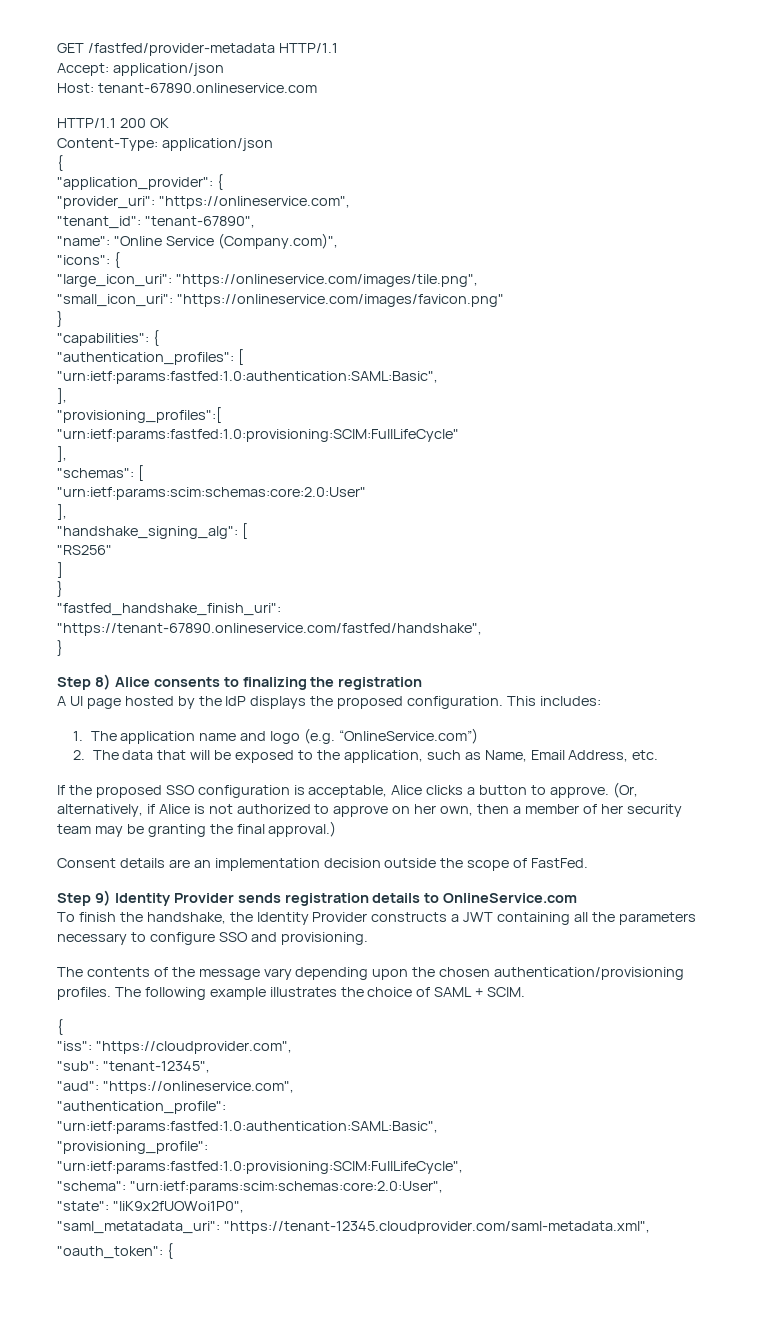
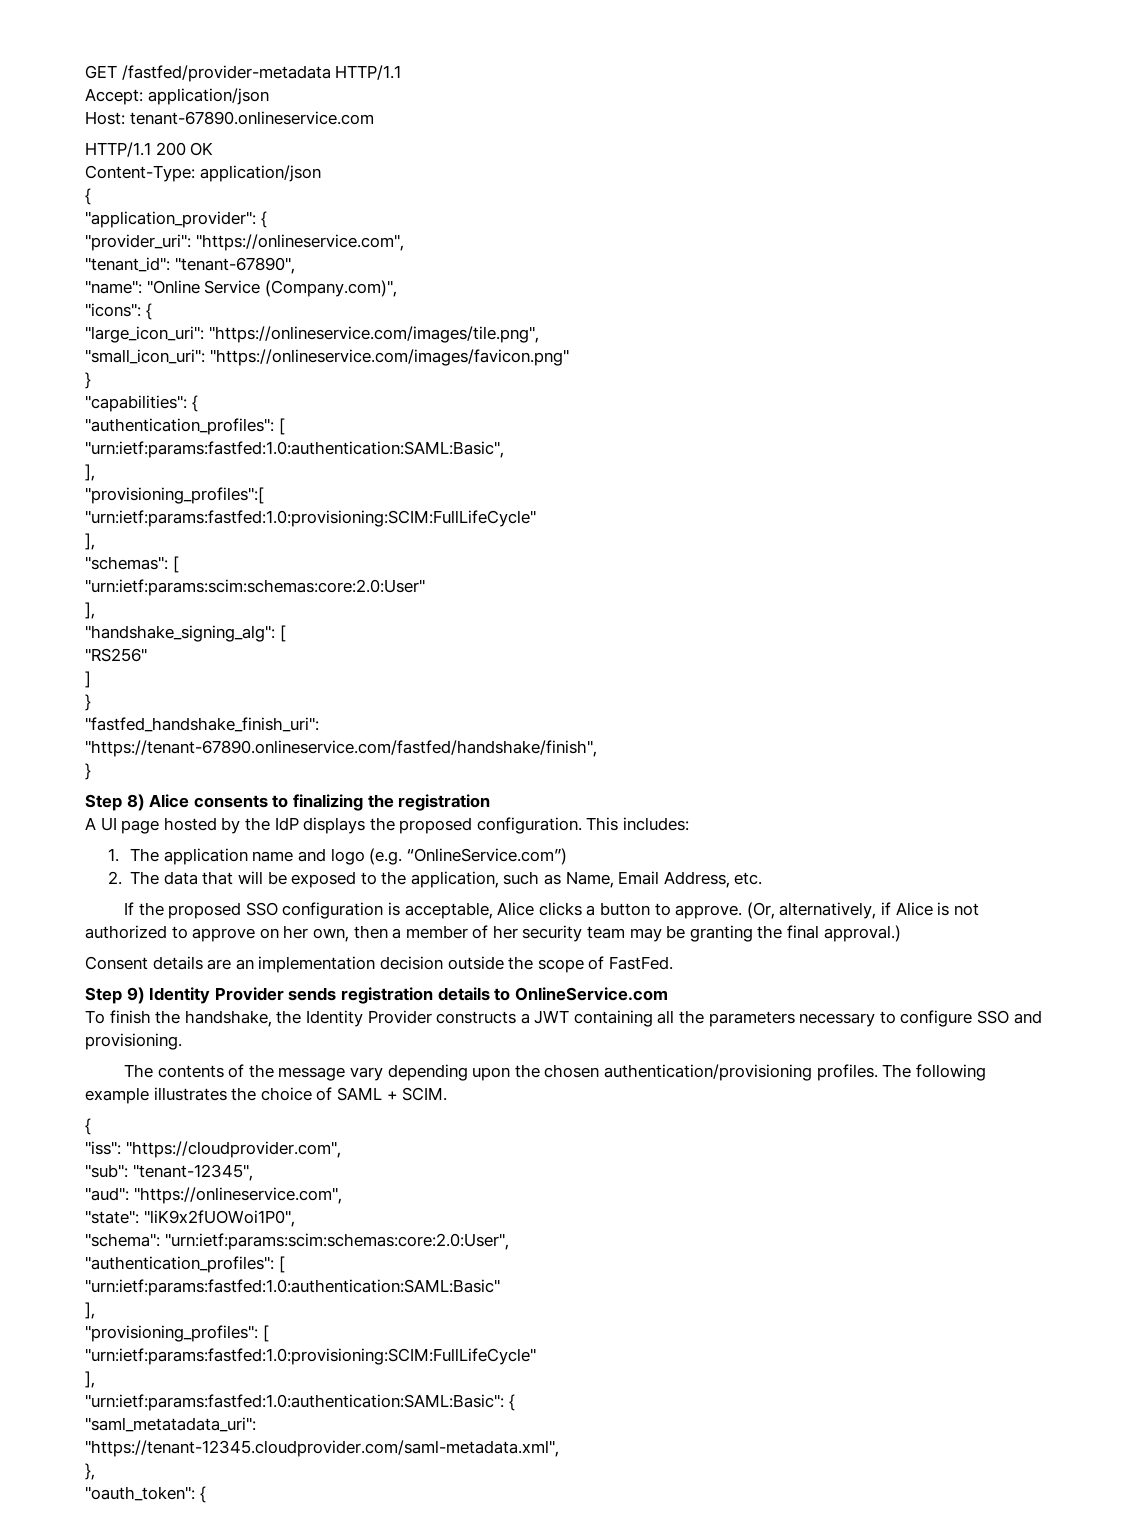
- "https://tenant-67890.onlineservice.com/fastfed/handshake",
+ "https://tenant-67890.onlineservice.com/fastfed/handshake/finish",
- "authentication_profile":
- "urn:ietf:params:fastfed:1.0:authentication:SAML:Basic",
- "provisioning_profile":
- "urn:ietf:params:fastfed:1.0:provisioning:SCIM:FullLifeCycle",
+ "state": "liK9x2fUOWoi1P0",
  "schema": "urn:ietf:params:scim:schemas:core:2.0:User",
- "state": "liK9x2fUOWoi1P0",
+ "authentication_profiles": [
+ "urn:ietf:params:fastfed:1.0:authentication:SAML:Basic"
+ ],
+ "provisioning_profiles": [
+ "urn:ietf:params:fastfed:1.0:provisioning:SCIM:FullLifeCycle"
+ ],
+ "urn:ietf:params:fastfed:1.0:authentication:SAML:Basic": {
- "saml_metatadata_uri": "https://tenant-12345.cloudprovider.com/saml-metadata.xml",
+ "saml_metatadata_uri":
+ "https://tenant-12345.cloudprovider.com/saml-metadata.xml",
+ },

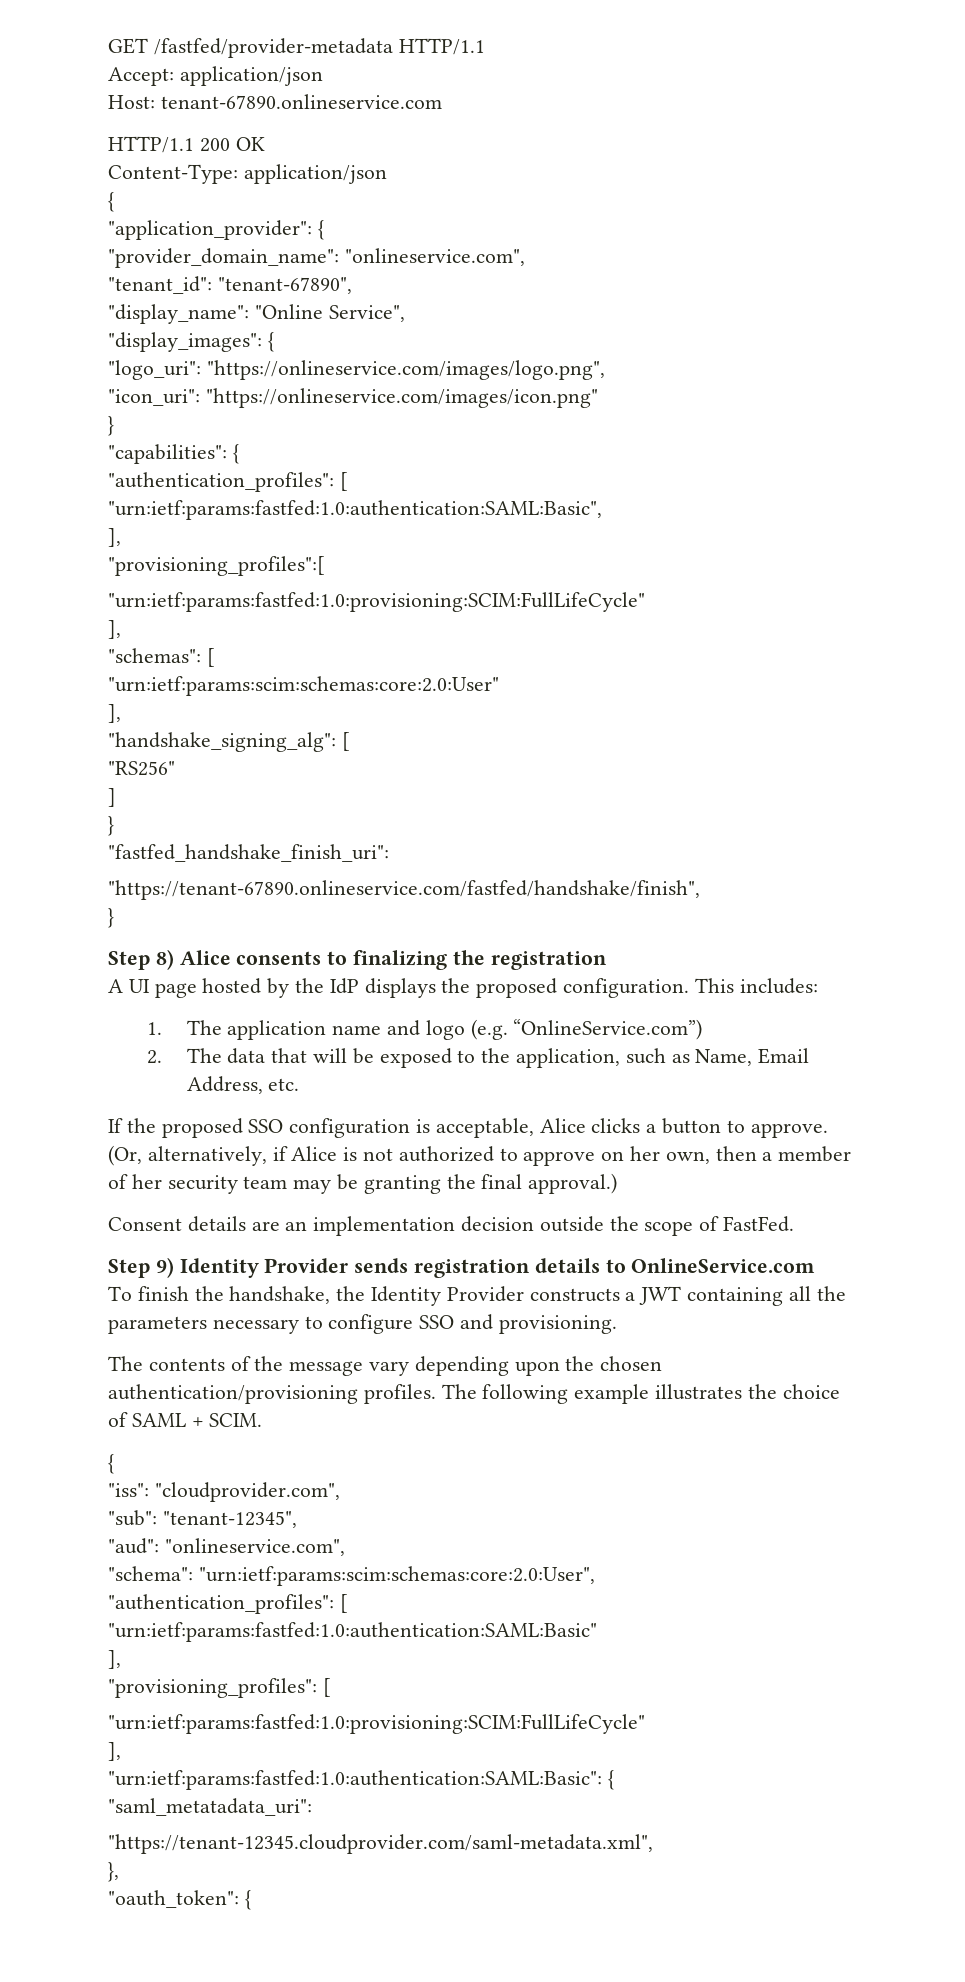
- "provider_uri": "https://onlineservice.com",
+ "provider_domain_name": "onlineservice.com",
- "name": "Online Service (Company.com)",
- "icons": {
- "large_icon_uri": "https://onlineservice.com/images/tile.png",
- "small_icon_uri": "https://onlineservice.com/images/favicon.png"
+ "display_name": "Online Service",
+ "display_images": {
+ "logo_uri": "https://onlineservice.com/images/logo.png",
+ "icon_uri": "https://onlineservice.com/images/icon.png"
- "iss": "https://cloudprovider.com",
+ "iss": "cloudprovider.com",
- "aud": "https://onlineservice.com",
- "state": "liK9x2fUOWoi1P0",
+ "aud": "onlineservice.com",

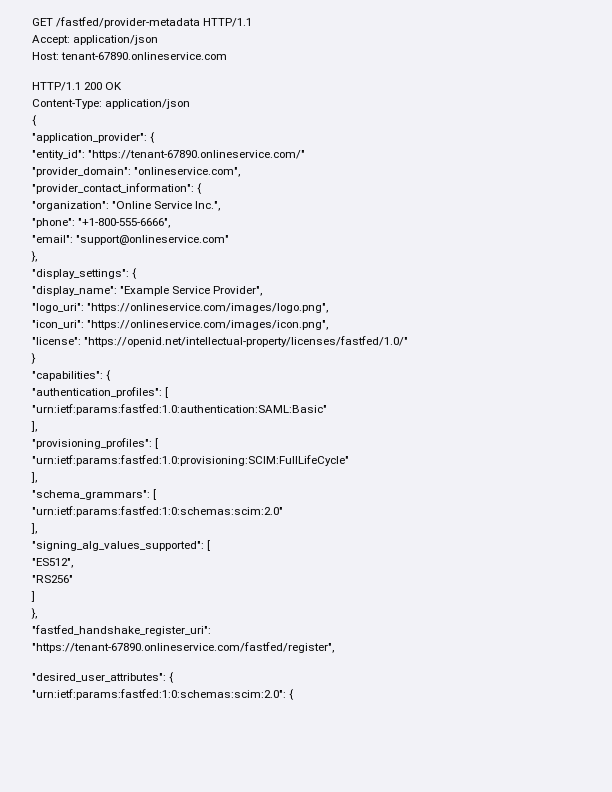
- "provider_domain_name": "onlineservice.com",
- "tenant_id": "tenant-67890",
- "display_name": "Online Service",
- "display_images": {
+ "entity_id": "https://tenant-67890.onlineservice.com/"
+ "provider_domain": "onlineservice.com",
+ "provider_contact_information": {
+ "organization": "Online Service Inc.",
+ "phone": "+1-800-555-6666",
+ "email": "support@onlineservice.com"
+ },
+ "display_settings": {
+ "display_name": "Example Service Provider",
- "icon_uri": "https://onlineservice.com/images/icon.png"
+ "icon_uri": "https://onlineservice.com/images/icon.png",
+ "license": "https://openid.net/intellectual-property/licenses/fastfed/1.0/"
- "urn:ietf:params:fastfed:1.0:authentication:SAML:Basic",
- ],
- "provisioning_profiles":[
- "urn:ietf:params:fastfed:1.0:provisioning:SCIM:FullLifeCycle"
- ],
- "schemas": [
- "urn:ietf:params:scim:schemas:core:2.0:User"
- ],
- "handshake_signing_alg": [
- "RS256"
- ]
- }
- "fastfed_handshake_finish_uri":
- "https://tenant-67890.onlineservice.com/fastfed/handshake/finish",
- }
- Step 8) Alice consents to finalizing the registration
- A UI page hosted by the IdP displays the proposed configuration. This includes:
- 1. The application name and logo (e.g. “OnlineService.com”)
- 2. The data that will be exposed to the application, such as Name, Email Address, etc.
- If the proposed SSO configuration is acceptable, Alice clicks a button to approve. (Or, alternatively, if Alice is not authorized to approve on her own, then a member of her security team may be granting the final approval.)
- Consent details are an implementation decision outside the scope of FastFed.
- Step 9) Identity Provider sends registration details to OnlineService.com
- To finish the handshake, the Identity Provider constructs a JWT containing all the parameters necessary to configure SSO and provisioning.
- The contents of the message vary depending upon the chosen authentication/provisioning profiles. The following example illustrates the choice of SAML + SCIM.
- {
- "iss": "cloudprovider.com",
- "sub": "tenant-12345",
- "aud": "onlineservice.com",
- "schema": "urn:ietf:params:scim:schemas:core:2.0:User",
- "authentication_profiles": [
- "urn:ietf:params:fastfed:1.0:authentication:SAML:Basic": {
- "saml_metatadata_uri":
- "https://tenant-12345.cloudprovider.com/saml-metadata.xml",
+ "schema_grammars": [
+ "urn:ietf:params:fastfed:1:0:schemas:scim:2.0"
+ ],
+ "signing_alg_values_supported": [
+ "ES512",
+ "RS256"
+ ]
  },
- "oauth_token": {
+ "fastfed_handshake_register_uri":
+ "https://tenant-67890.onlineservice.com/fastfed/register",
+ "desired_user_attributes": {
+ "urn:ietf:params:fastfed:1:0:schemas:scim:2.0": {

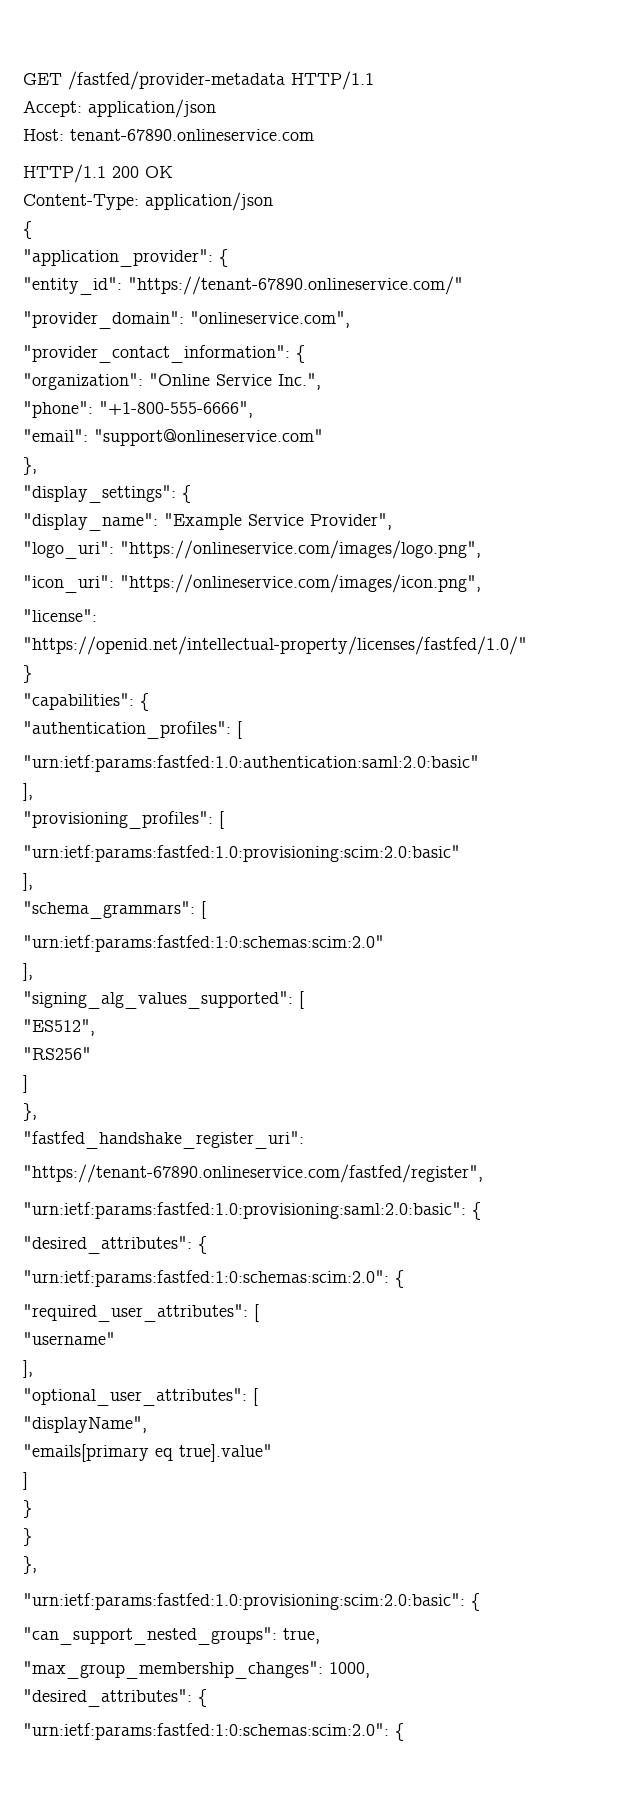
- "urn:ietf:params:fastfed:1.0:authentication:SAML:Basic"
+ "urn:ietf:params:fastfed:1.0:authentication:saml:2.0:basic"
- "urn:ietf:params:fastfed:1.0:provisioning:SCIM:FullLifeCycle"
+ "urn:ietf:params:fastfed:1.0:provisioning:scim:2.0:basic"
- "desired_user_attributes": {
+ "urn:ietf:params:fastfed:1.0:provisioning:saml:2.0:basic": {
+ "desired_attributes": {
+ "urn:ietf:params:fastfed:1:0:schemas:scim:2.0": {
+ "required_user_attributes": [
+ "username"
+ ],
+ "optional_user_attributes": [
+ "displayName",
+ "emails[primary eq true].value"
+ ]
+ }
+ }
+ },
+ "urn:ietf:params:fastfed:1.0:provisioning:scim:2.0:basic": {
+ "can_support_nested_groups": true,
+ "max_group_membership_changes": 1000,
+ "desired_attributes": {

